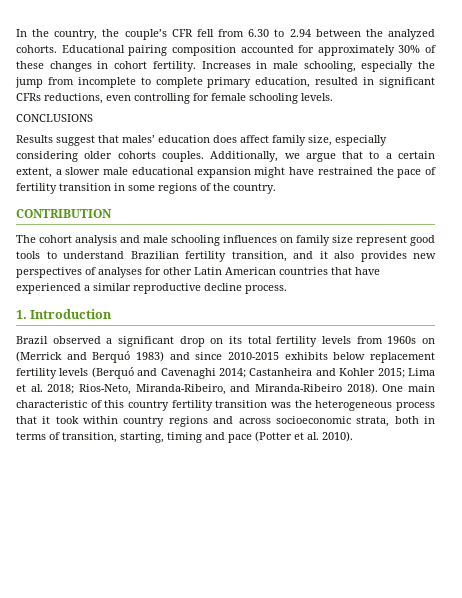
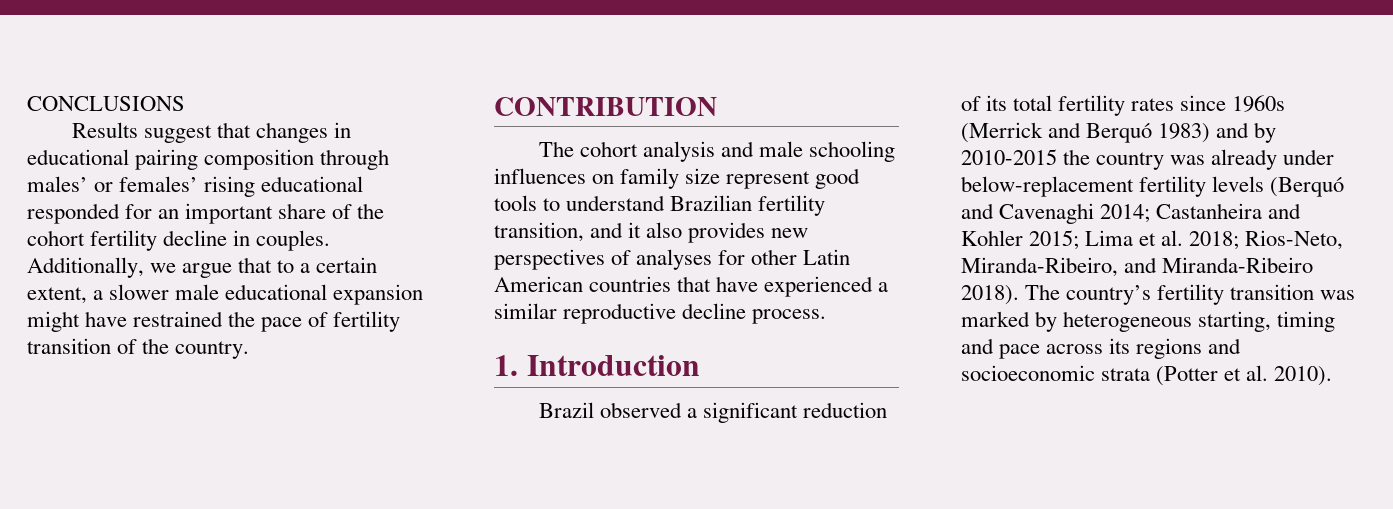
- In the country, the couple’s CFR fell from 6.30 to 2.94 between the analyzed cohorts. Educational pairing composition accounted for approximately 30% of these changes in cohort fertility. Increases in male schooling, especially the jump from incomplete to complete primary education, resulted in significant CFRs reductions, even controlling for female schooling levels.
  CONCLUSIONS
- Results suggest that males’ education does affect family size, especially considering older cohorts couples.
+ Results suggest that changes in educational pairing composition through males’ or females’ rising educational responded for an important share of the cohort fertility decline in couples.
- Additionally, we argue that to a certain extent, a slower male educational expansion might have restrained the pace of fertility transition in some regions of the country.
+ Additionally, we argue that to a certain extent, a slower male educational expansion might have restrained the pace of fertility transition of the country.
- Brazil observed a significant drop on its total fertility levels from 1960s on (Merrick and Berquó 1983) and since 2010-2015 exhibits below replacement fertility levels (Berquó and Cavenaghi 2014; Castanheira and Kohler 2015; Lima et al. 2018; Rios-Neto, Miranda-Ribeiro, and Miranda-Ribeiro 2018).
+ Brazil observed a significant reduction of its total fertility rates since 1960s (Merrick and Berquó 1983) and by 2010-2015 the country was already under below-replacement fertility levels (Berquó and Cavenaghi 2014; Castanheira and Kohler 2015; Lima et al. 2018; Rios-Neto, Miranda-Ribeiro, and Miranda-Ribeiro 2018).
- One main characteristic of this country fertility transition was the heterogeneous process that it took within country regions and across socioeconomic strata, both in terms of transition, starting, timing and pace (Potter et al. 2010).
+ The country’s fertility transition was marked by heterogeneous starting, timing and pace across its regions and socioeconomic strata (Potter et al. 2010).

